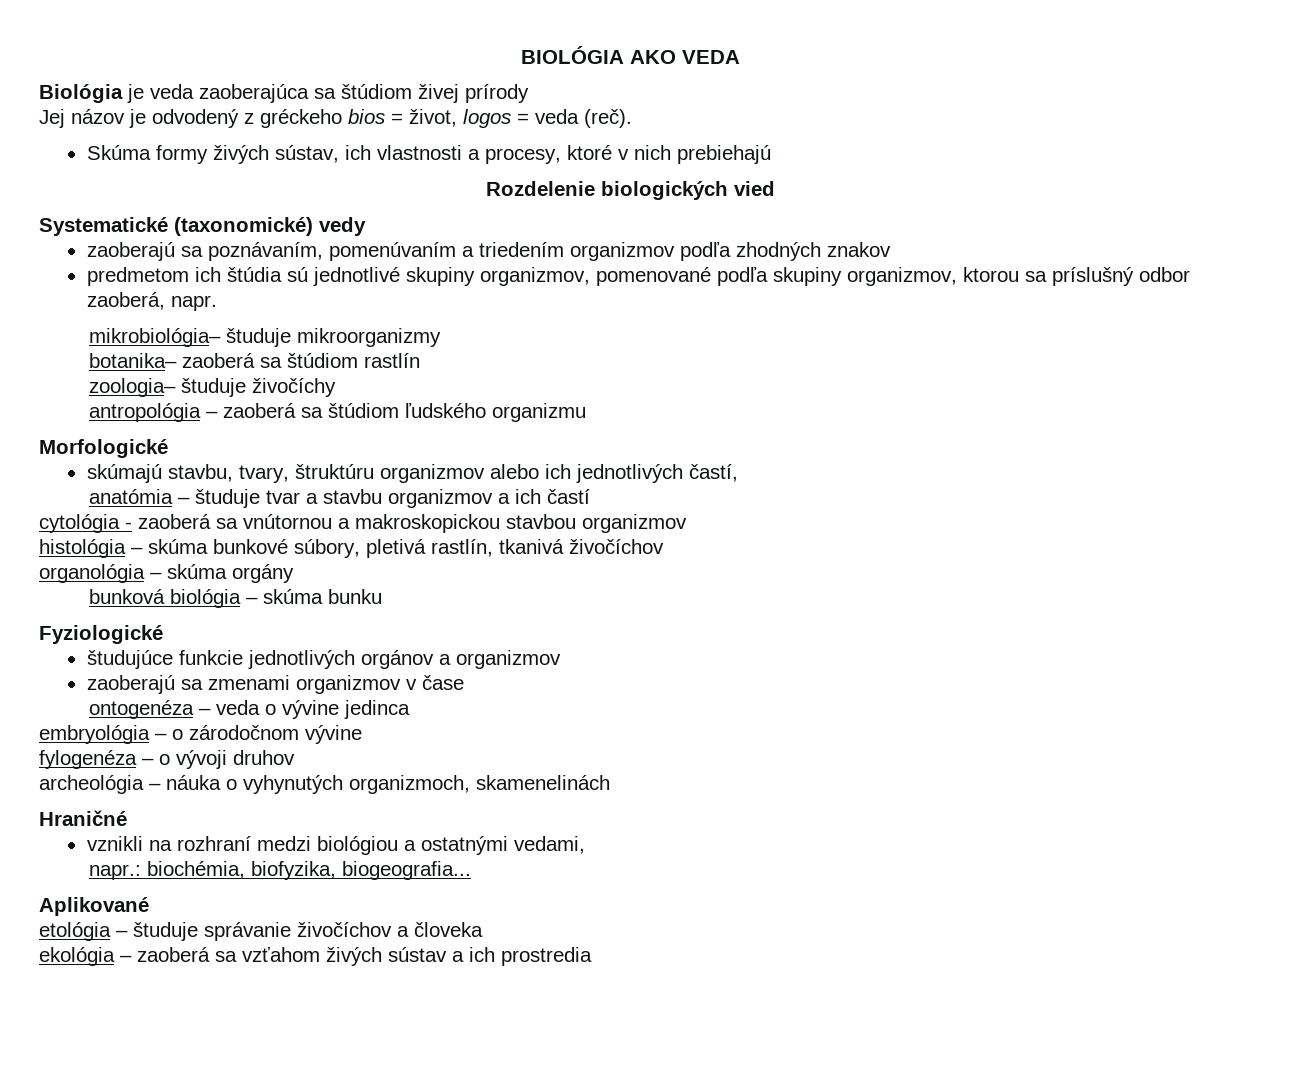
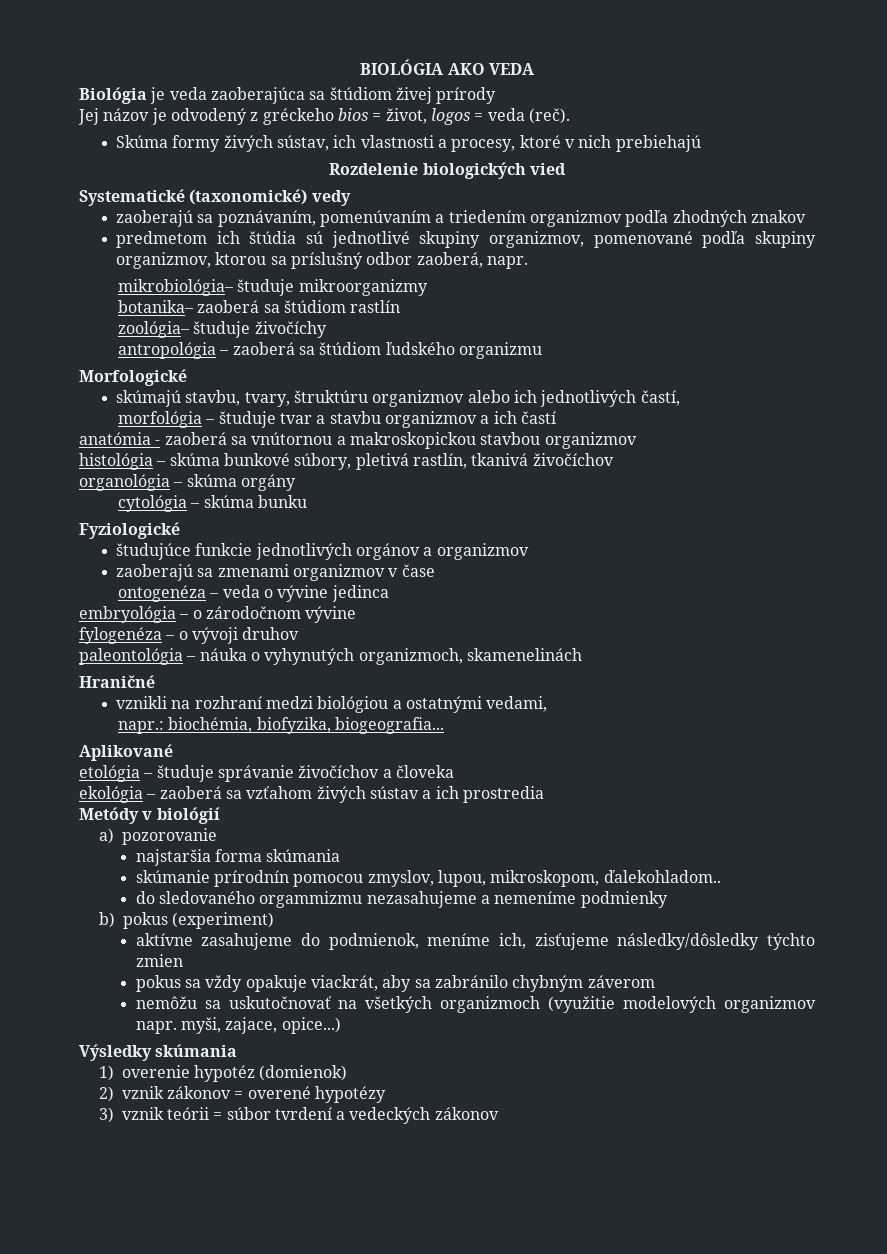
- zoologia– študuje živočíchy
+ zoológia– študuje živočíchy
- anatómia – študuje tvar a stavbu organizmov a ich častí
+ morfológia – študuje tvar a stavbu organizmov a ich častí
- cytológia - zaoberá sa vnútornou a makroskopickou stavbou organizmov
+ anatómia - zaoberá sa vnútornou a makroskopickou stavbou organizmov
- bunková biológia – skúma bunku
+ cytológia – skúma bunku
- archeológia – náuka o vyhynutých organizmoch, skamenelinách
+ paleontológia – náuka o vyhynutých organizmoch, skamenelinách
+ Metódy v biológií
+ a) pozorovanie
+ najstaršia forma skúmania
+ skúmanie prírodnín pomocou zmyslov, lupou, mikroskopom, ďalekohladom..
+ do sledovaného orgammizmu nezasahujeme a nemeníme podmienky
+ b) pokus (experiment)
+ aktívne zasahujeme do podmienok, meníme ich, zisťujeme následky/dôsledky týchto zmien
+ pokus sa vždy opakuje viackrát, aby sa zabránilo chybným záverom
+ nemôžu sa uskutočnovať na všetkých organizmoch (využitie modelových organizmov napr. myši, zajace, opice...)
+ Výsledky skúmania
+ 1) overenie hypotéz (domienok)
+ 2) vznik zákonov = overené hypotézy
+ 3) vznik teórii = súbor tvrdení a vedeckých zákonov

